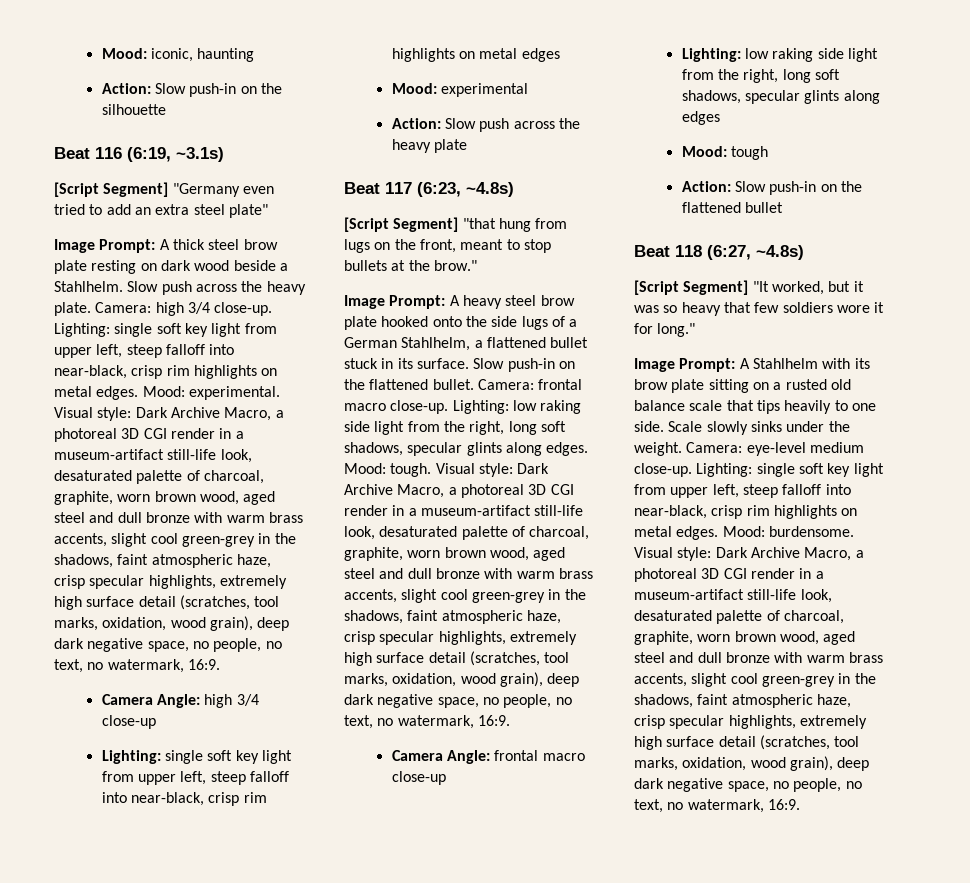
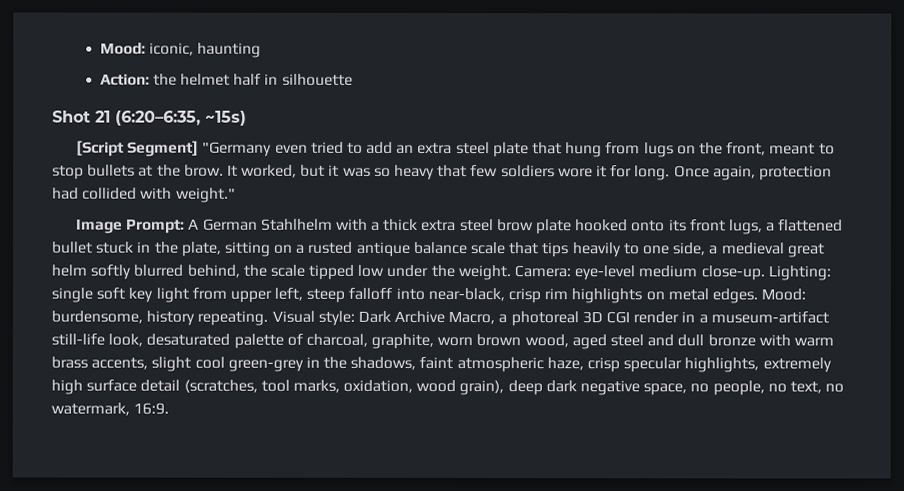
- Action: Slow push-in on the silhouette
- Beat 116 (6:19, ~3.1s)
+ Action: the helmet half in silhouette
+ Shot 21 (6:20–6:35, ~15s)
- [Script Segment] "Germany even tried to add an extra steel plate"
- Image Prompt: A thick steel brow plate resting on dark wood beside a Stahlhelm. Slow push across the heavy plate. Camera: high 3/4 close-up.
+ [Script Segment] "Germany even tried to add an extra steel plate that hung from lugs on the front, meant to stop bullets at the brow. It worked, but it was so heavy that few soldiers wore it for long. Once again, protection had collided with weight."
+ Image Prompt: A German Stahlhelm with a thick extra steel brow plate hooked onto its front lugs, a flattened bullet stuck in the plate, sitting on a rusted antique balance scale that tips heavily to one side, a medieval great helm softly blurred behind, the scale tipped low under the weight. Camera: eye-level medium close-up.
- Mood: experimental.
+ Mood: burdensome, history repeating.
- Camera Angle: high 3/4 close-up
- Lighting: single soft key light from upper left, steep falloff into near-black, crisp rim highlights on metal edges
- Mood: experimental
- Action: Slow push across the heavy plate
- Beat 117 (6:23, ~4.8s)
- [Script Segment] "that hung from lugs on the front, meant to stop bullets at the brow."
- Image Prompt: A heavy steel brow plate hooked onto the side lugs of a German Stahlhelm, a flattened bullet stuck in its surface. Slow push-in on the flattened bullet. Camera: frontal macro close-up. Lighting: low raking side light from the right, long soft shadows, specular glints along edges. Mood: tough. Visual style: Dark Archive Macro, a photoreal 3D CGI render in a museum-artifact still-life look, desaturated palette of charcoal, graphite, worn brown wood, aged steel and dull bronze with warm brass accents, slight cool green-grey in the shadows, faint atmospheric haze, crisp specular highlights, extremely high surface detail (scratches, tool marks, oxidation, wood grain), deep dark negative space, no people, no text, no watermark, 16:9.
- Camera Angle: frontal macro close-up
- Lighting: low raking side light from the right, long soft shadows, specular glints along edges
- Mood: tough
- Action: Slow push-in on the flattened bullet
- Beat 118 (6:27, ~4.8s)
- [Script Segment] "It worked, but it was so heavy that few soldiers wore it for long."
- Image Prompt: A Stahlhelm with its brow plate sitting on a rusted old balance scale that tips heavily to one side. Scale slowly sinks under the weight. Camera: eye-level medium close-up. Lighting: single soft key light from upper left, steep falloff into near-black, crisp rim highlights on metal edges. Mood: burdensome. Visual style: Dark Archive Macro, a photoreal 3D CGI render in a museum-artifact still-life look, desaturated palette of charcoal, graphite, worn brown wood, aged steel and dull bronze with warm brass accents, slight cool green-grey in the shadows, faint atmospheric haze, crisp specular highlights, extremely high surface detail (scratches, tool marks, oxidation, wood grain), deep dark negative space, no people, no text, no watermark, 16:9.

